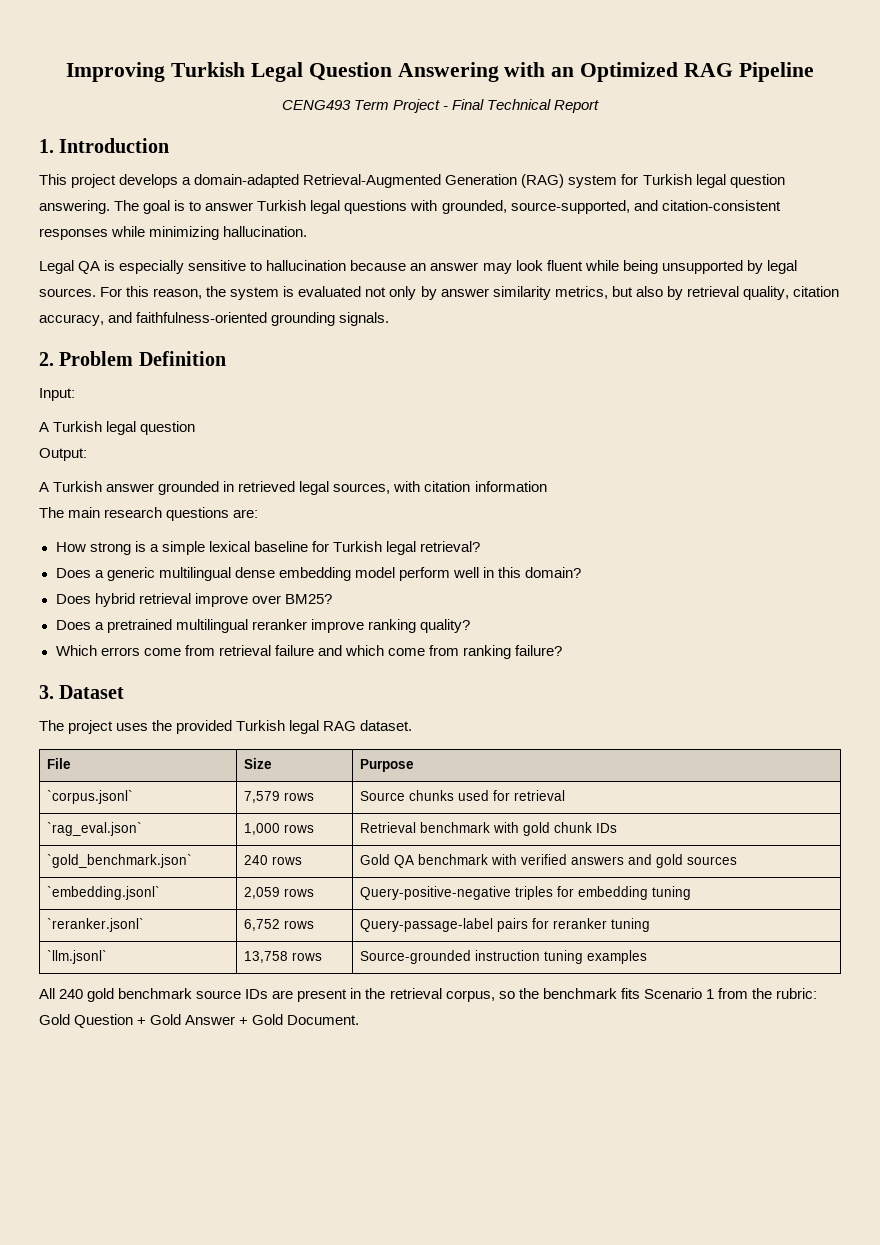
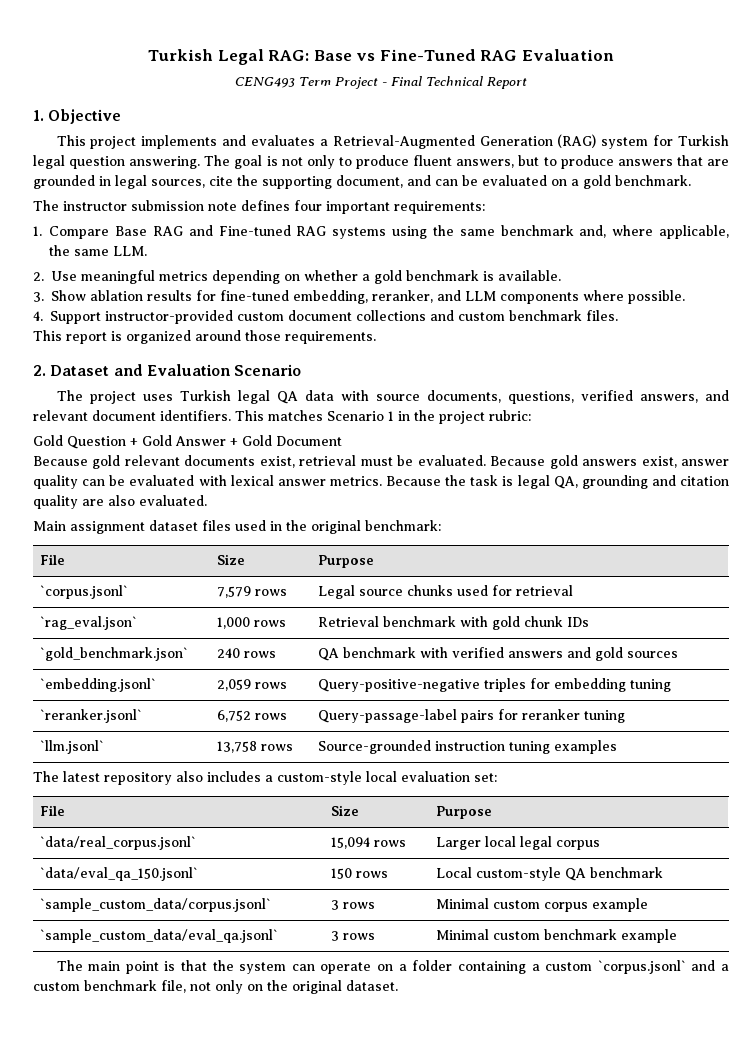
- Improving Turkish Legal Question Answering with an Optimized RAG Pipeline
+ Turkish Legal RAG: Base vs Fine-Tuned RAG Evaluation
- 1. Introduction
+ 1. Objective
- This project develops a domain-adapted Retrieval-Augmented Generation (RAG) system for Turkish legal question answering.
+ This project implements and evaluates a Retrieval-Augmented Generation (RAG) system for Turkish legal question answering.
- The goal is to answer Turkish legal questions with grounded, source-supported, and citation-consistent responses while minimizing hallucination.
- Legal QA is especially sensitive to hallucination because an answer may look fluent while being unsupported by legal sources. For this reason, the system is evaluated not only by answer similarity metrics, but also by retrieval quality, citation accuracy, and faithfulness-oriented grounding signals.
- 2. Problem Definition
- Input:
- A Turkish legal question
- Output:
- A Turkish answer grounded in retrieved legal sources, with citation information
- The main research questions are:
- How strong is a simple lexical baseline for Turkish legal retrieval?
- Does a generic multilingual dense embedding model perform well in this domain?
- Does hybrid retrieval improve over BM25?
- Does a pretrained multilingual reranker improve ranking quality?
- Which errors come from retrieval failure and which come from ranking failure?
- 3. Dataset
- The project uses the provided Turkish legal RAG dataset.
+ The goal is not only to produce fluent answers, but to produce answers that are grounded in legal sources, cite the supporting document, and can be evaluated on a gold benchmark.
+ The instructor submission note defines four important requirements:
+ 1. Compare Base RAG and Fine-tuned RAG systems using the same benchmark and, where applicable, the same LLM.
+ 2. Use meaningful metrics depending on whether a gold benchmark is available.
+ 3. Show ablation results for fine-tuned embedding, reranker, and LLM components where possible.
+ 4. Support instructor-provided custom document collections and custom benchmark files.
+ This report is organized around those requirements.
+ 2. Dataset and Evaluation Scenario
+ The project uses Turkish legal QA data with source documents, questions, verified answers, and relevant document identifiers. This matches Scenario 1 in the project rubric:
+ Gold Question + Gold Answer + Gold Document
+ Because gold relevant documents exist, retrieval must be evaluated. Because gold answers exist, answer quality can be evaluated with lexical answer metrics. Because the task is legal QA, grounding and citation quality are also evaluated.
+ Main assignment dataset files used in the original benchmark:
- `corpus.jsonl` | 7,579 rows | Source chunks used for retrieval
+ `corpus.jsonl` | 7,579 rows | Legal source chunks used for retrieval
- `gold_benchmark.json` | 240 rows | Gold QA benchmark with verified answers and gold sources
+ `gold_benchmark.json` | 240 rows | QA benchmark with verified answers and gold sources
- All 240 gold benchmark source IDs are present in the retrieval corpus, so the benchmark fits Scenario 1 from the rubric: Gold Question + Gold Answer + Gold Document.
+ The latest repository also includes a custom-style local evaluation set:
+ File | Size | Purpose
+ `data/real_corpus.jsonl` | 15,094 rows | Larger local legal corpus
+ `data/eval_qa_150.jsonl` | 150 rows | Local custom-style QA benchmark
+ `sample_custom_data/corpus.jsonl` | 3 rows | Minimal custom corpus example
+ `sample_custom_data/eval_qa.jsonl` | 3 rows | Minimal custom benchmark example
+ The main point is that the system can operate on a folder containing a custom `corpus.jsonl` and a custom benchmark file, not only on the original dataset.

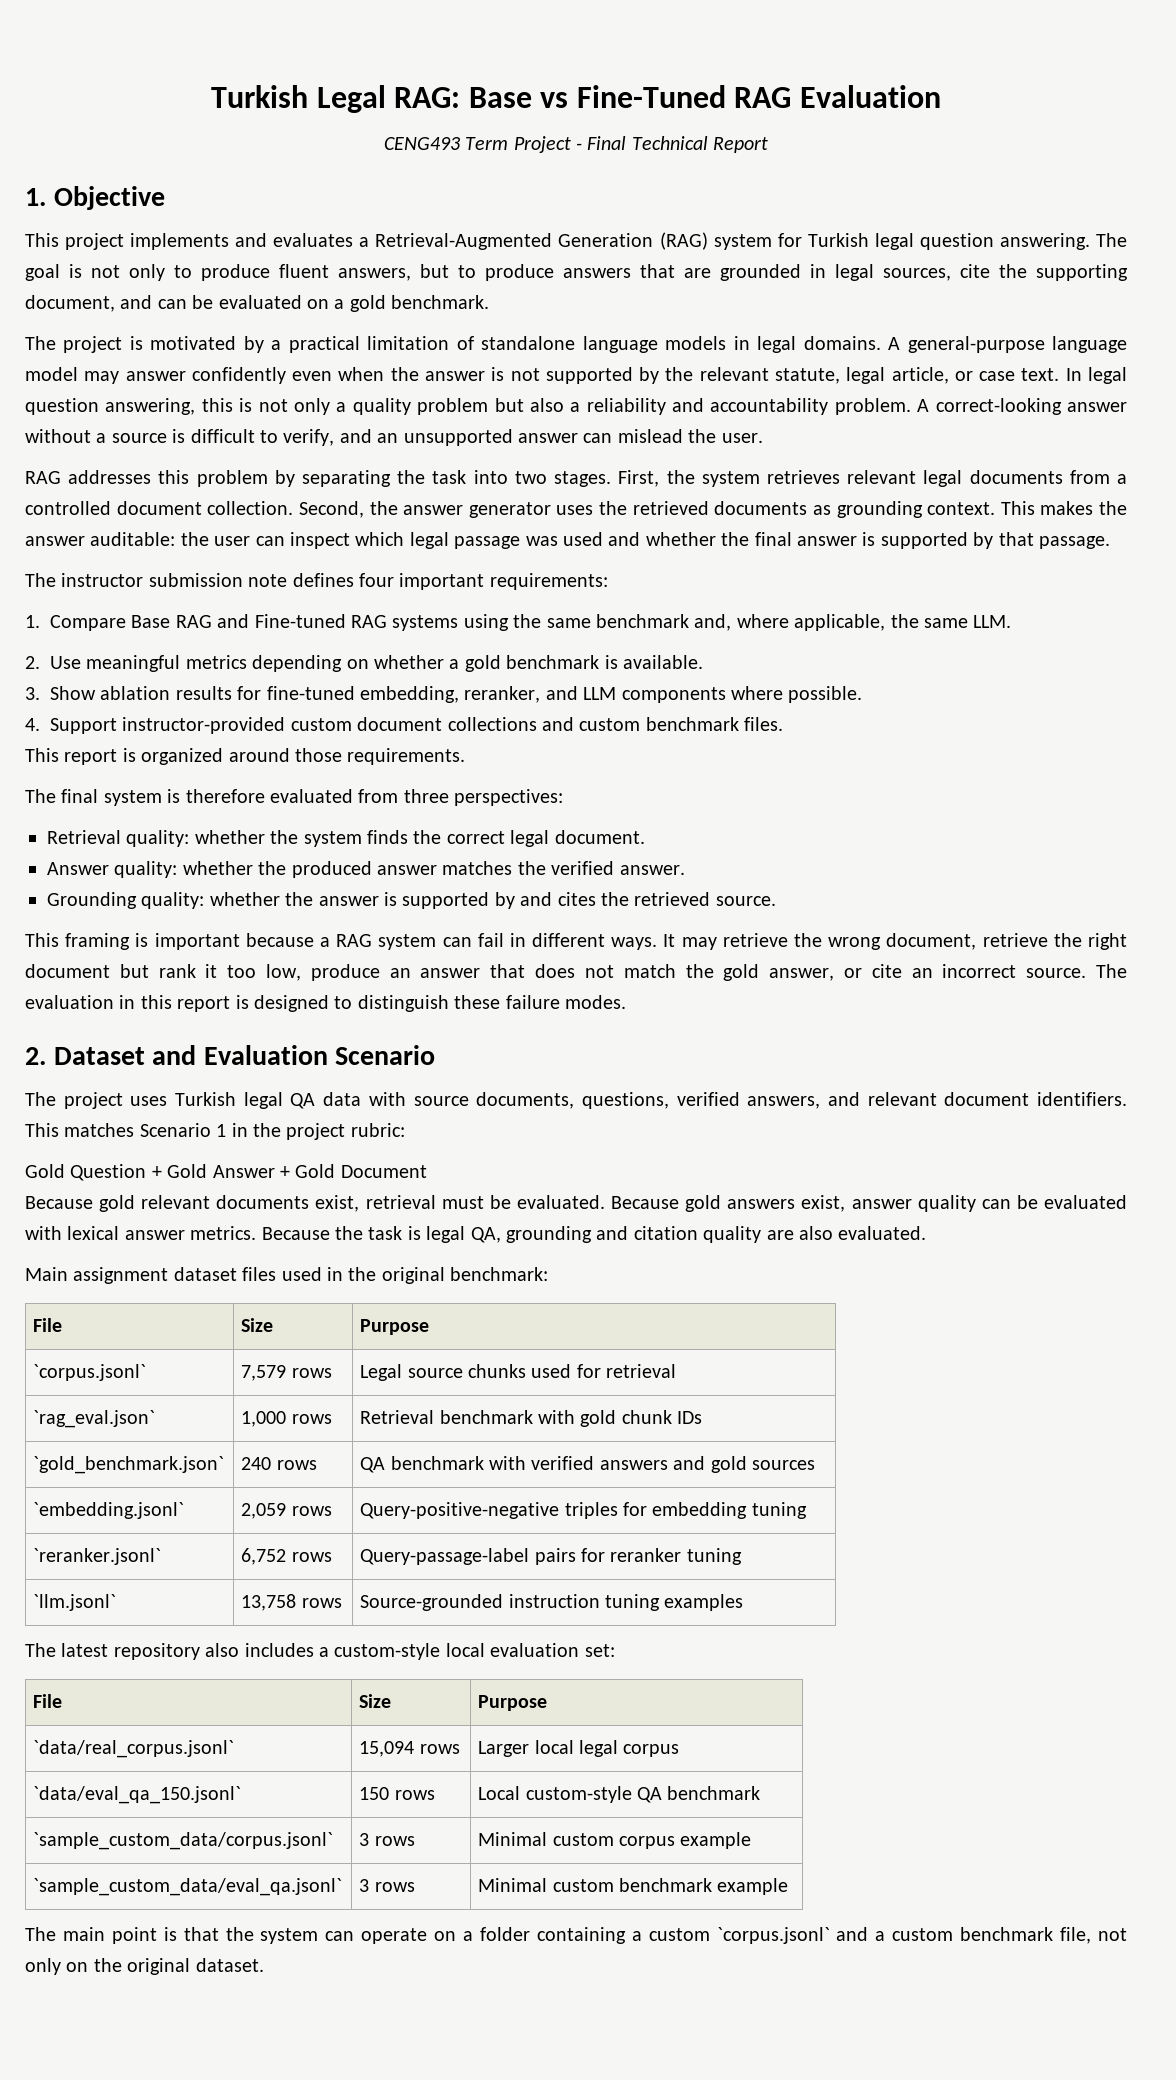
+ The project is motivated by a practical limitation of standalone language models in legal domains. A general-purpose language model may answer confidently even when the answer is not supported by the relevant statute, legal article, or case text. In legal question answering, this is not only a quality problem but also a reliability and accountability problem. A correct-looking answer without a source is difficult to verify, and an unsupported answer can mislead the user.
+ RAG addresses this problem by separating the task into two stages. First, the system retrieves relevant legal documents from a controlled document collection. Second, the answer generator uses the retrieved documents as grounding context. This makes the answer auditable: the user can inspect which legal passage was used and whether the final answer is supported by that passage.
+ The final system is therefore evaluated from three perspectives:
+ Retrieval quality: whether the system finds the correct legal document.
+ Answer quality: whether the produced answer matches the verified answer.
+ Grounding quality: whether the answer is supported by and cites the retrieved source.
+ This framing is important because a RAG system can fail in different ways. It may retrieve the wrong document, retrieve the right document but rank it too low, produce an answer that does not match the gold answer, or cite an incorrect source. The evaluation in this report is designed to distinguish these failure modes.

